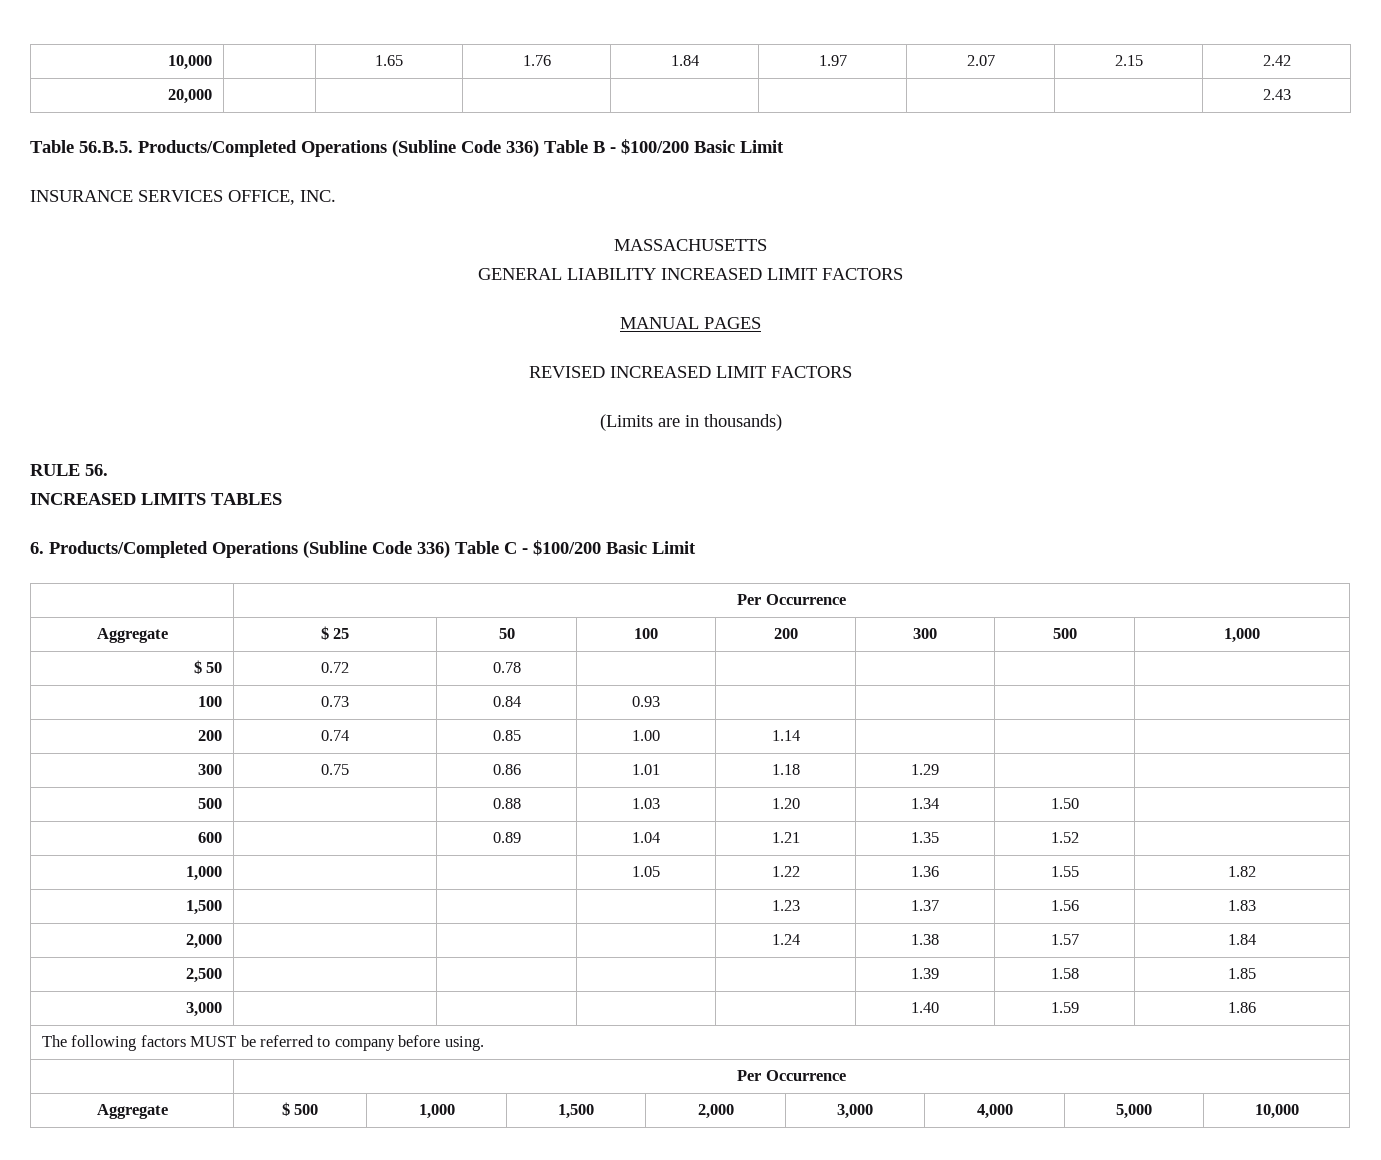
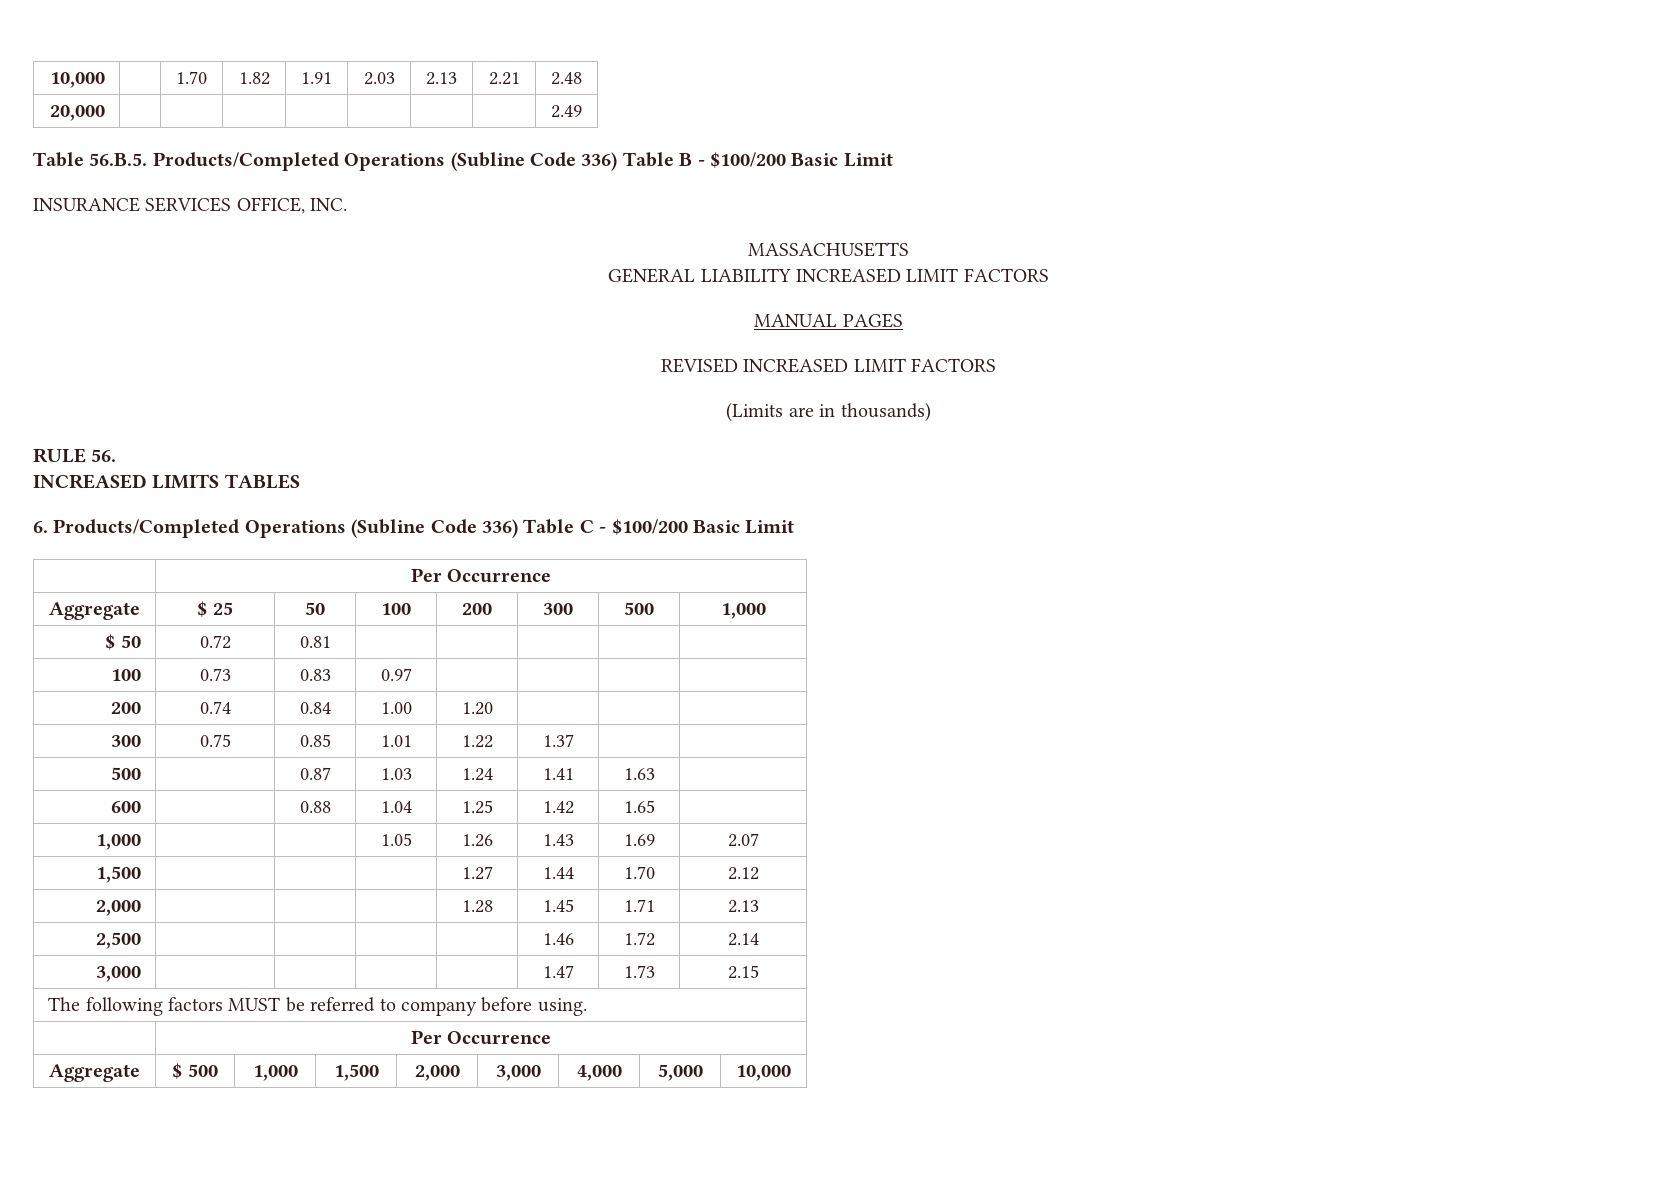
- 10,000 | | 1.65 | 1.76 | 1.84 | 1.97 | 2.07 | 2.15 | 2.42
+ 10,000 | | 1.70 | 1.82 | 1.91 | 2.03 | 2.13 | 2.21 | 2.48
- 20,000 | | | | | | | | 2.43
+ 20,000 | | | | | | | | 2.49
- $ 50 | 0.72 | 0.78 | | | | |
+ $ 50 | 0.72 | 0.81 | | | | |
- 100 | 0.73 | 0.84 | 0.93 | | | |
+ 100 | 0.73 | 0.83 | 0.97 | | | |
- 200 | 0.74 | 0.85 | 1.00 | 1.14 | | |
+ 200 | 0.74 | 0.84 | 1.00 | 1.20 | | |
- 300 | 0.75 | 0.86 | 1.01 | 1.18 | 1.29 | |
+ 300 | 0.75 | 0.85 | 1.01 | 1.22 | 1.37 | |
- 500 | | 0.88 | 1.03 | 1.20 | 1.34 | 1.50 |
+ 500 | | 0.87 | 1.03 | 1.24 | 1.41 | 1.63 |
- 600 | | 0.89 | 1.04 | 1.21 | 1.35 | 1.52 |
+ 600 | | 0.88 | 1.04 | 1.25 | 1.42 | 1.65 |
- 1,000 | | | 1.05 | 1.22 | 1.36 | 1.55 | 1.82
- 1,500 | | | | 1.23 | 1.37 | 1.56 | 1.83
- 2,000 | | | | 1.24 | 1.38 | 1.57 | 1.84
- 2,500 | | | | | 1.39 | 1.58 | 1.85
- 3,000 | | | | | 1.40 | 1.59 | 1.86
+ 1,000 | | | 1.05 | 1.26 | 1.43 | 1.69 | 2.07
+ 1,500 | | | | 1.27 | 1.44 | 1.70 | 2.12
+ 2,000 | | | | 1.28 | 1.45 | 1.71 | 2.13
+ 2,500 | | | | | 1.46 | 1.72 | 2.14
+ 3,000 | | | | | 1.47 | 1.73 | 2.15

